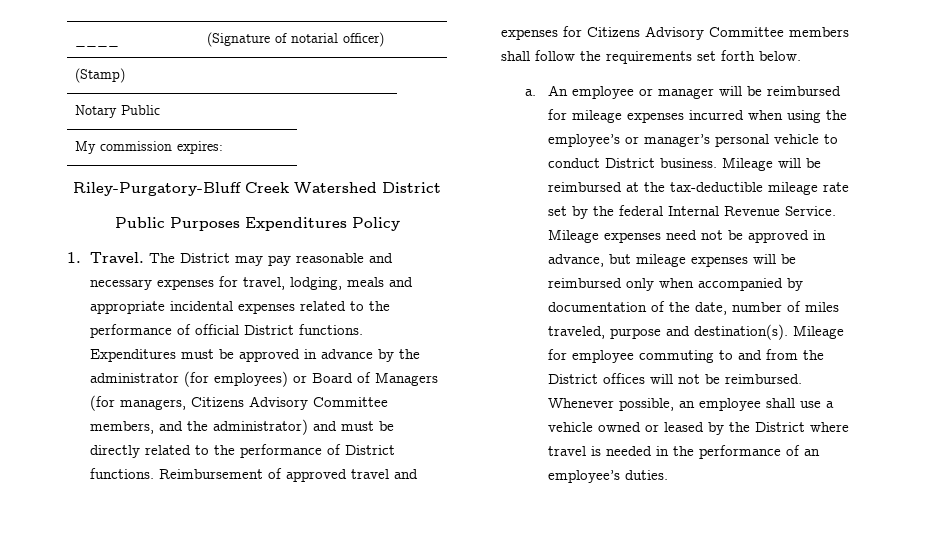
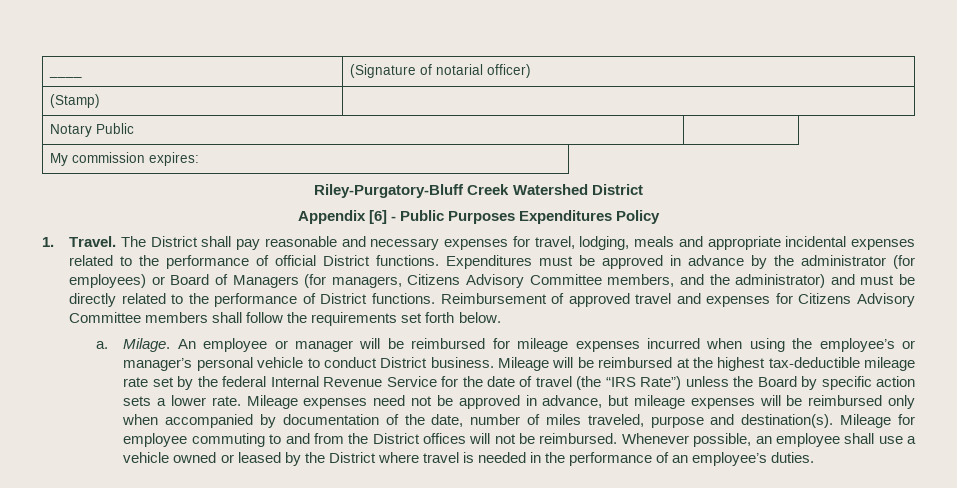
- Public Purposes Expenditures Policy
+ Appendix [6] - Public Purposes Expenditures Policy
- The District may pay reasonable and necessary expenses for travel, lodging, meals and appropriate incidental expenses related to the performance of official District functions.
+ The District shall pay reasonable and necessary expenses for travel, lodging, meals and appropriate incidental expenses related to the performance of official District functions.
+ Milage.
- Mileage will be reimbursed at the tax-deductible mileage rate set by the federal Internal Revenue Service.
+ Mileage will be reimbursed at the highest tax-deductible mileage rate set by the federal Internal Revenue Service for the date of travel (the “IRS Rate”) unless the Board by specific action sets a lower rate.

